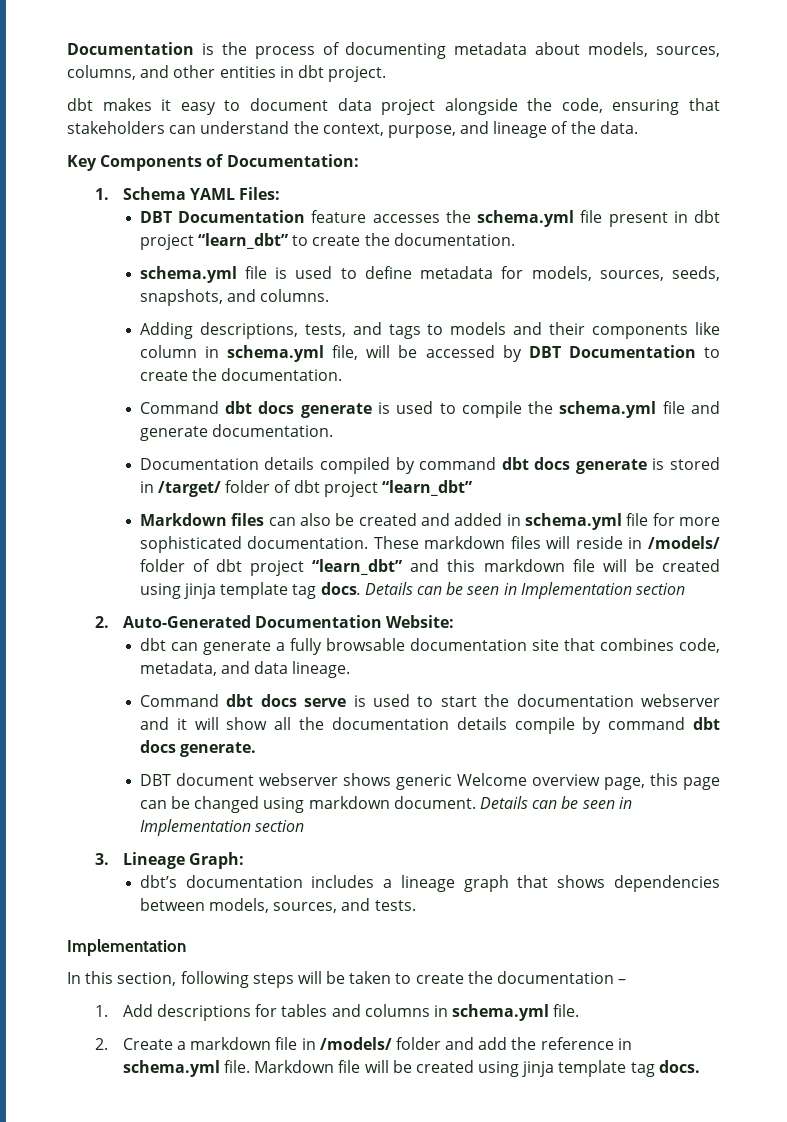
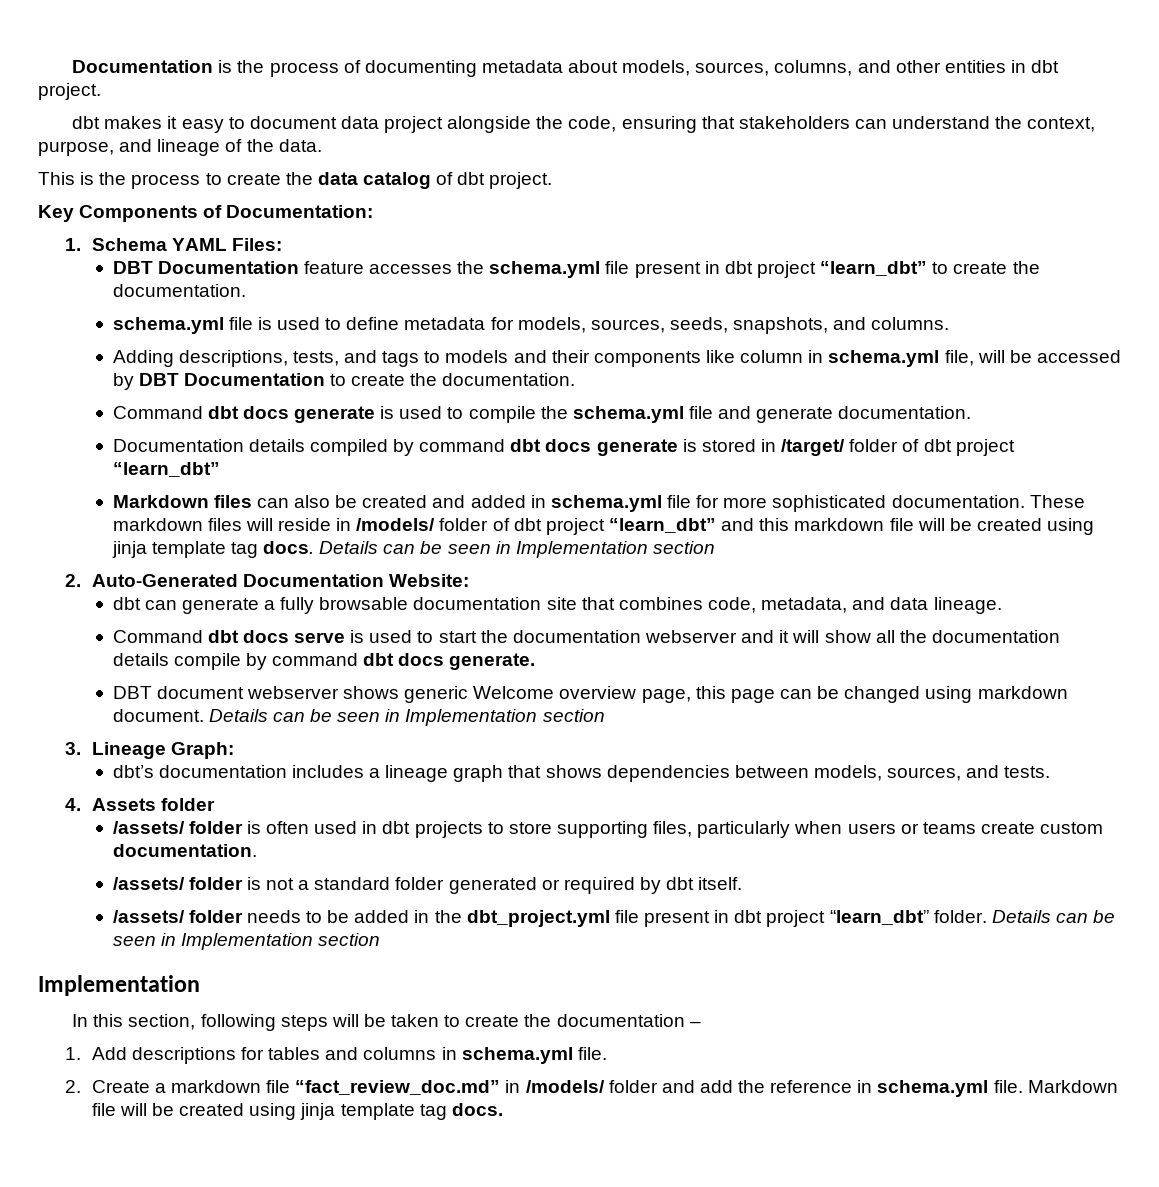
+ This is the process to create the data catalog of dbt project.
+ 4. Assets folder
+ /assets/ folder is often used in dbt projects to store supporting files, particularly when users or teams create custom documentation.
+ /assets/ folder is not a standard folder generated or required by dbt itself.
+ /assets/ folder needs to be added in the dbt_project.yml file present in dbt project “learn_dbt” folder. Details can be seen in Implementation section
- 2. Create a markdown file in /models/ folder and add the reference in schema.yml file.
+ 2. Create a markdown file “fact_review_doc.md” in /models/ folder and add the reference in schema.yml file.

